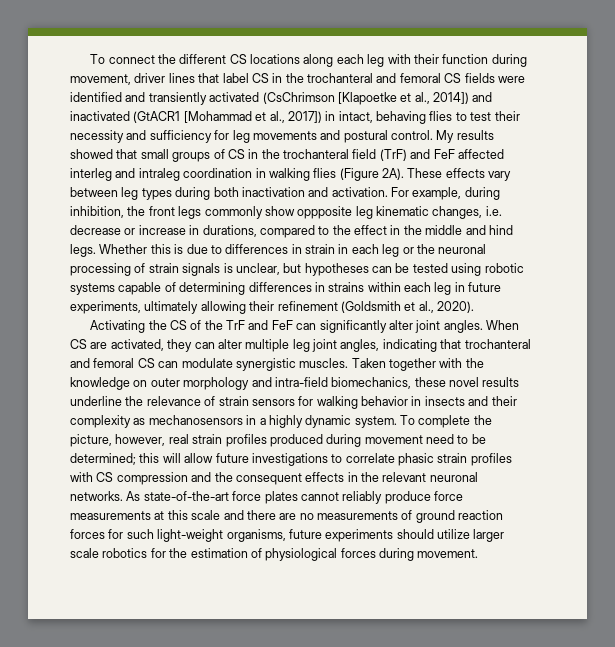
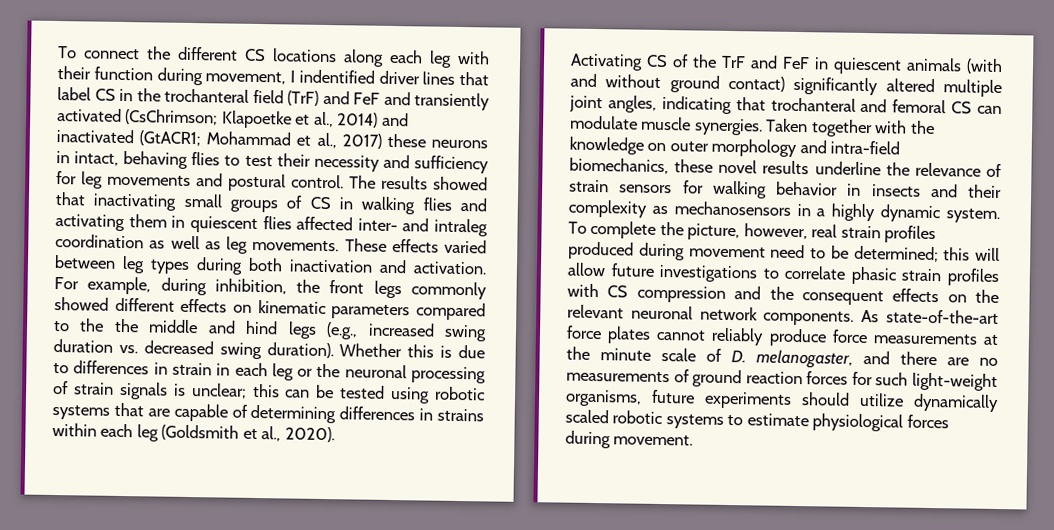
- To connect the different CS locations along each leg with their function during movement, driver lines that label CS in the trochanteral and femoral CS fields were identified and transiently activated (CsChrimson [Klapoetke et al., 2014]) and inactivated (GtACR1 [Mohammad et al., 2017]) in intact, behaving flies to test their necessity and sufficiency for leg movements and postural control.
+ To connect the different CS locations along each leg with their function during movement, I indentified driver lines that label CS in the trochanteral field (TrF) and FeF and transiently activated (CsChrimson; Klapoetke et al., 2014) and inactivated (GtACR1; Mohammad et al., 2017) these neurons in intact, behaving flies to test their necessity and sufficiency for leg movements and postural control.
- My results showed that small groups of CS in the trochanteral field (TrF) and FeF affected interleg and intraleg coordination in walking flies (Figure 2A).
+ The results showed that inactivating small groups of CS in walking flies and activating them in quiescent flies affected inter- and intraleg coordination as well as leg movements.
- These effects vary between leg types during both inactivation and activation.
+ These effects varied between leg types during both inactivation and activation.
- For example, during inhibition, the front legs commonly show oppposite leg kinematic changes, i.e. decrease or increase in durations, compared to the effect in the middle and hind legs.
+ For example, during inhibition, the front legs commonly showed different effects on kinematic parameters compared to the the middle and hind legs (e.g., increased swing duration vs. decreased swing duration).
- Whether this is due to differences in strain in each leg or the neuronal processing of strain signals is unclear, but hypotheses can be tested using robotic systems capable of determining differences in strains within each leg in future experiments, ultimately allowing their refinement (Goldsmith et al., 2020).
+ Whether this is due to differences in strain in each leg or the neuronal processing of strain signals is unclear; this can be tested using robotic systems that are capable of determining differences in strains within each leg (Goldsmith et al., 2020).
- Activating the CS of the TrF and FeF can significantly alter joint angles. When CS are activated, they can alter multiple leg joint angles, indicating that trochanteral and femoral CS can modulate synergistic muscles.
+ Activating CS of the TrF and FeF in quiescent animals (with and without ground contact) significantly altered multiple joint angles, indicating that trochanteral and femoral CS can modulate muscle synergies.
- To complete the picture, however, real strain profiles produced during movement need to be determined; this will allow future investigations to correlate phasic strain profiles with CS compression and the consequent effects in the relevant neuronal networks.
+ To complete the picture, however, real strain profiles produced during movement need to be determined; this will allow future investigations to correlate phasic strain profiles with CS compression and the consequent effects on the relevant neuronal network components.
- As state-of-the-art force plates cannot reliably produce force measurements at this scale and there are no measurements of ground reaction forces for such light-weight organisms, future experiments should utilize larger scale robotics for the estimation of physiological forces during movement.
+ As state-of-the-art force plates cannot reliably produce force measurements at the minute scale of D. melanogaster, and there are no measurements of ground reaction forces for such light-weight organisms, future experiments should utilize dynamically scaled robotic systems to estimate physiological forces during movement.

